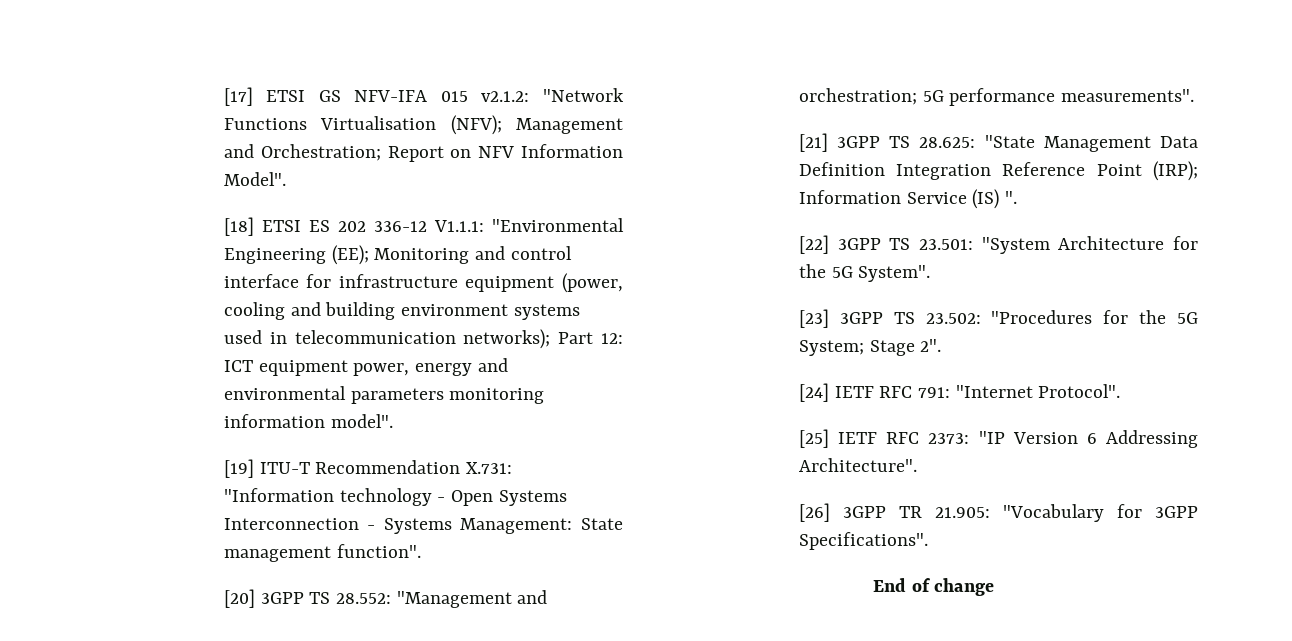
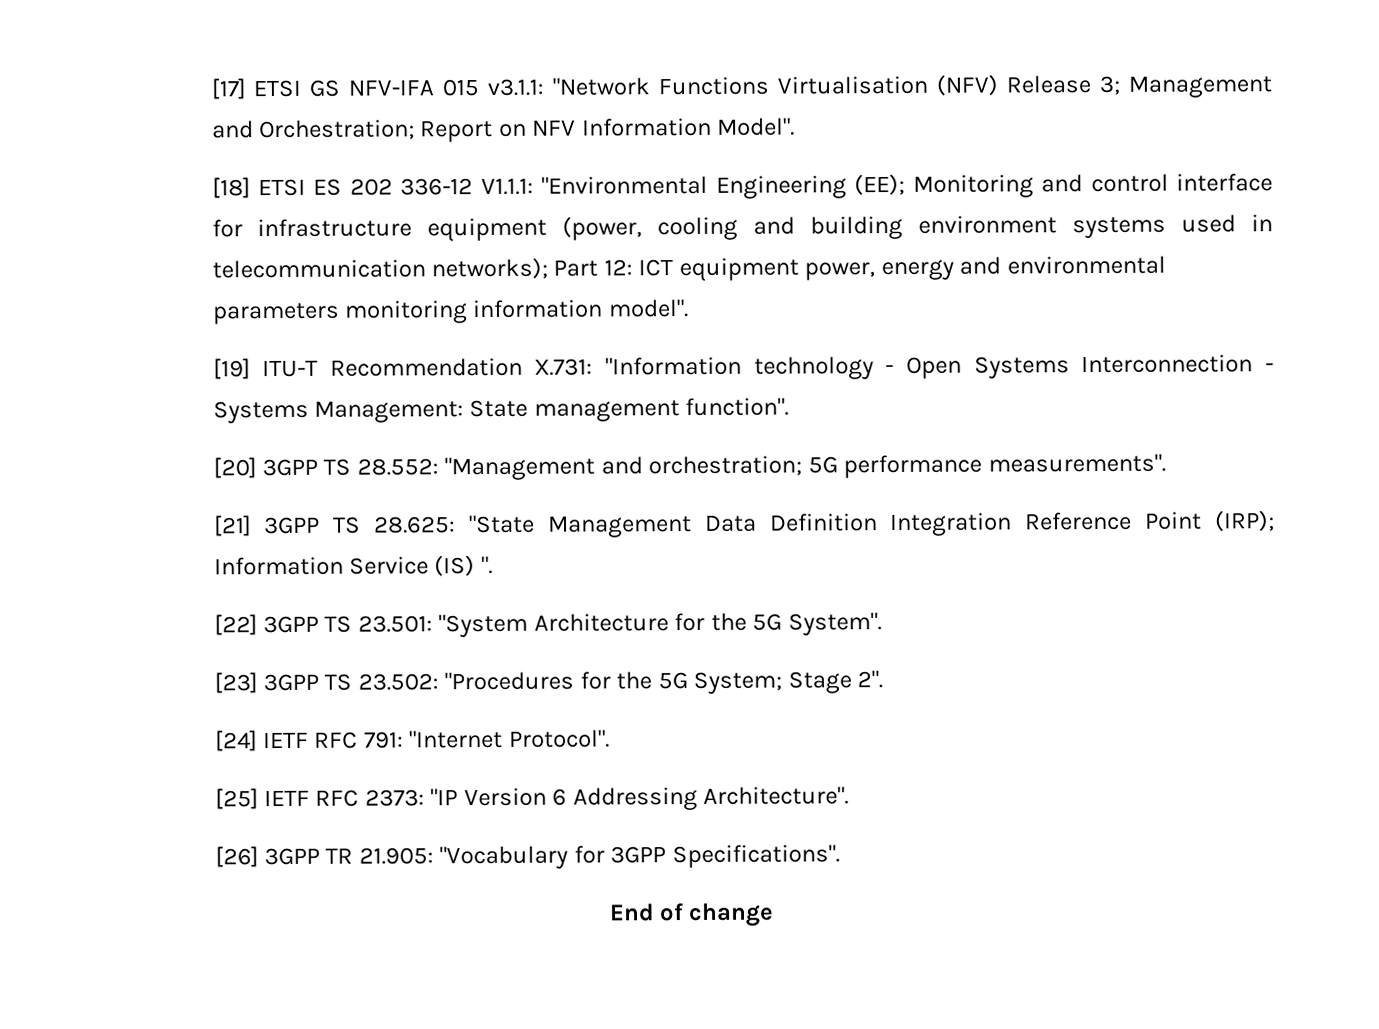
- [17] ETSI GS NFV-IFA 015 v2.1.2: "Network Functions Virtualisation (NFV); Management and Orchestration; Report on NFV Information Model".
+ [17] ETSI GS NFV-IFA 015 v3.1.1: "Network Functions Virtualisation (NFV) Release 3; Management and Orchestration; Report on NFV Information Model".

